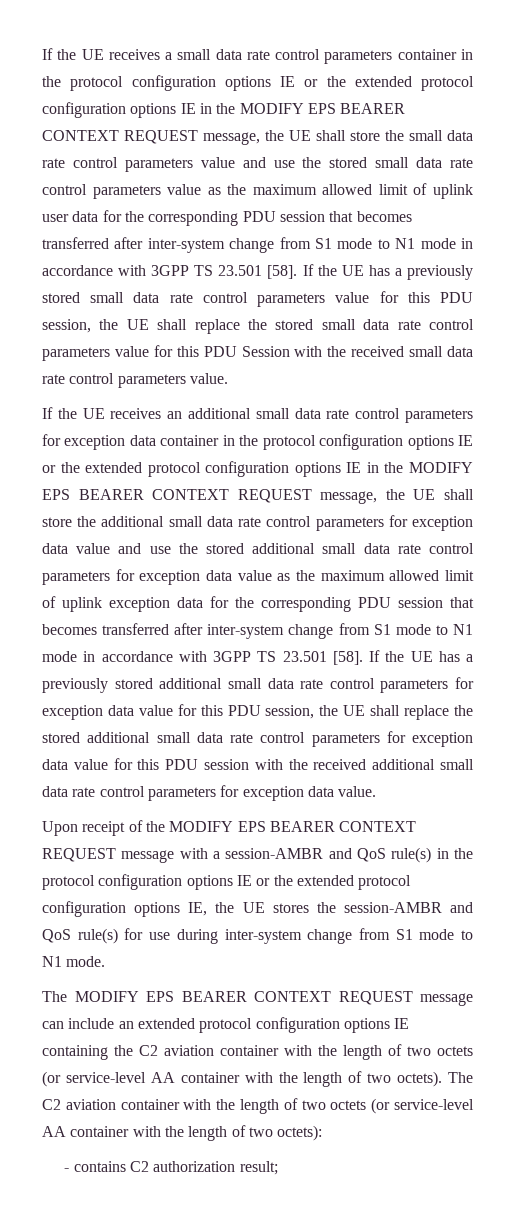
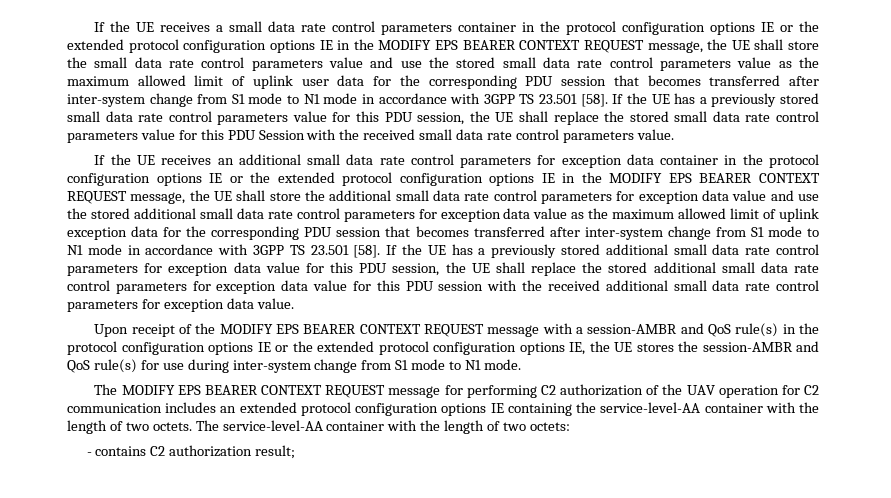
- The MODIFY EPS BEARER CONTEXT REQUEST message can include an extended protocol configuration options IE containing the C2 aviation container with the length of two octets (or service-level AA container with the length of two octets). The C2 aviation container with the length of two octets (or service-level AA container with the length of two octets):
+ The MODIFY EPS BEARER CONTEXT REQUEST message for performing C2 authorization of the UAV operation for C2 communication includes an extended protocol configuration options IE containing the service-level-AA container with the length of two octets. The service-level-AA container with the length of two octets:

